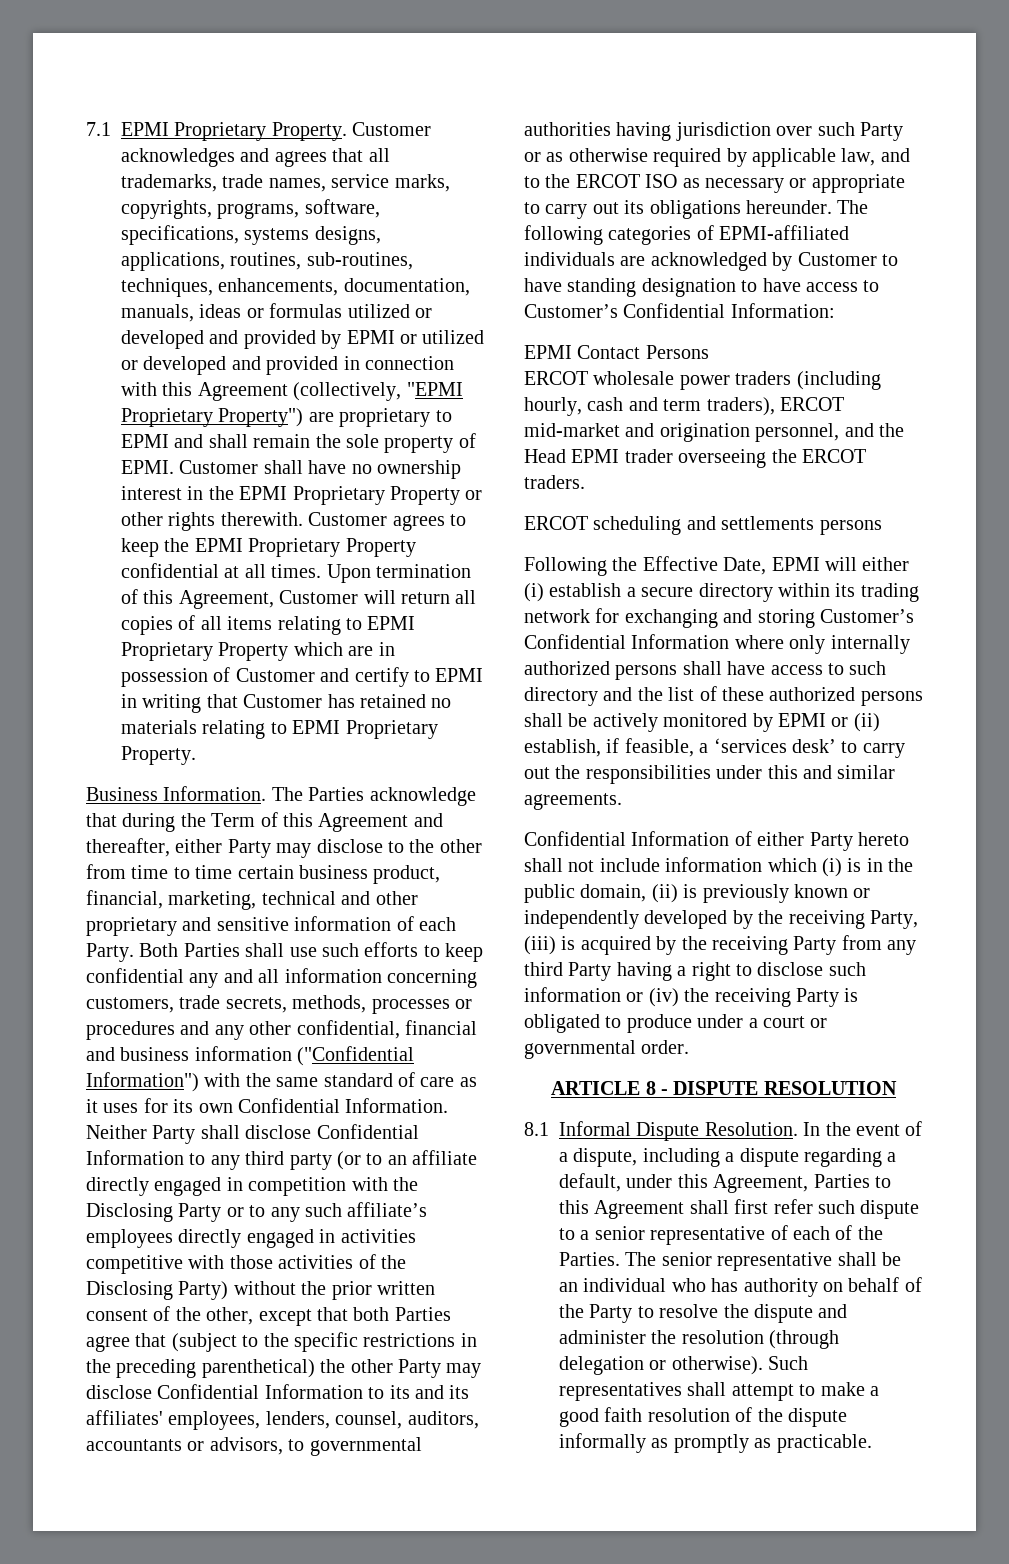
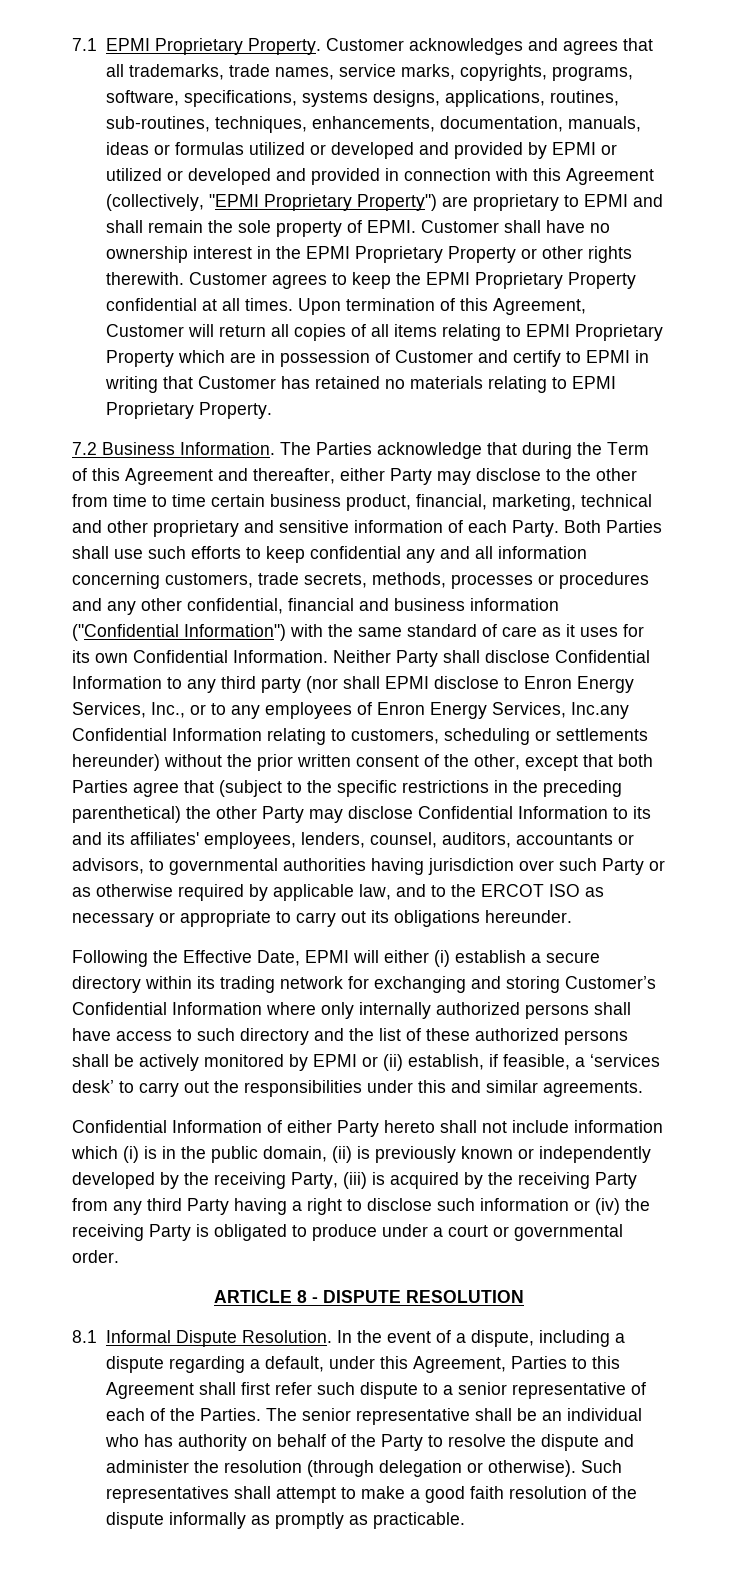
- Business Information.
+ 7.2 Business Information.
- Neither Party shall disclose Confidential Information to any third party (or to an affiliate directly engaged in competition with the Disclosing Party or to any such affiliate’s employees directly engaged in activities competitive with those activities of the Disclosing Party) without the prior written consent of the other, except that both Parties agree that (subject to the specific restrictions in the preceding parenthetical) the other Party may disclose Confidential Information to its and its affiliates' employees, lenders, counsel, auditors, accountants or advisors, to governmental authorities having jurisdiction over such Party or as otherwise required by applicable law, and to the ERCOT ISO as necessary or appropriate to carry out its obligations hereunder. The following categories of EPMI-affiliated individuals are acknowledged by Customer to have standing designation to have access to Customer’s Confidential Information:
- EPMI Contact Persons
- ERCOT wholesale power traders (including hourly, cash and term traders), ERCOT mid-market and origination personnel, and the Head EPMI trader overseeing the ERCOT traders.
- ERCOT scheduling and settlements persons
+ Neither Party shall disclose Confidential Information to any third party (nor shall EPMI disclose to Enron Energy Services, Inc., or to any employees of Enron Energy Services, Inc.any Confidential Information relating to customers, scheduling or settlements hereunder) without the prior written consent of the other, except that both Parties agree that (subject to the specific restrictions in the preceding parenthetical) the other Party may disclose Confidential Information to its and its affiliates' employees, lenders, counsel, auditors, accountants or advisors, to governmental authorities having jurisdiction over such Party or as otherwise required by applicable law, and to the ERCOT ISO as necessary or appropriate to carry out its obligations hereunder.

